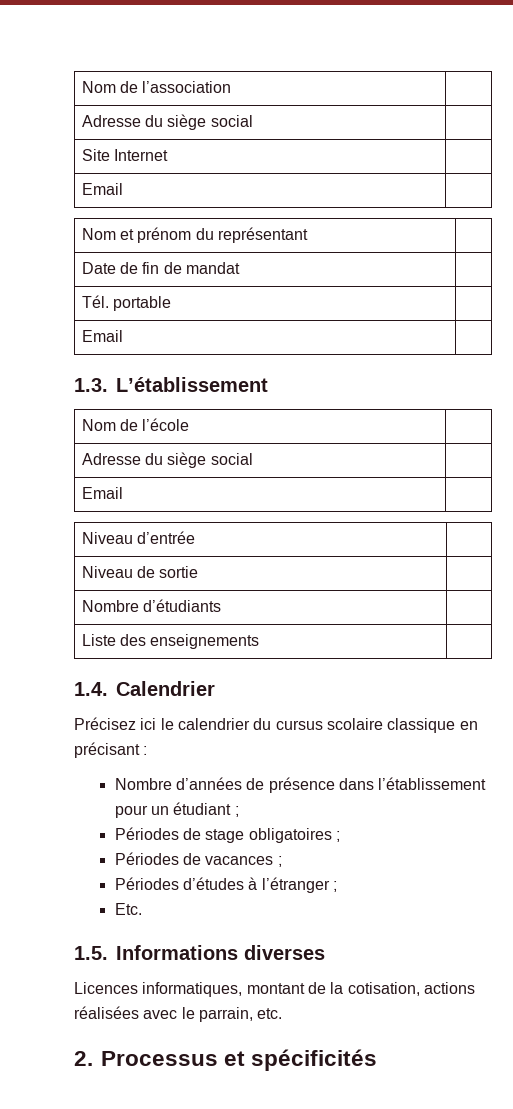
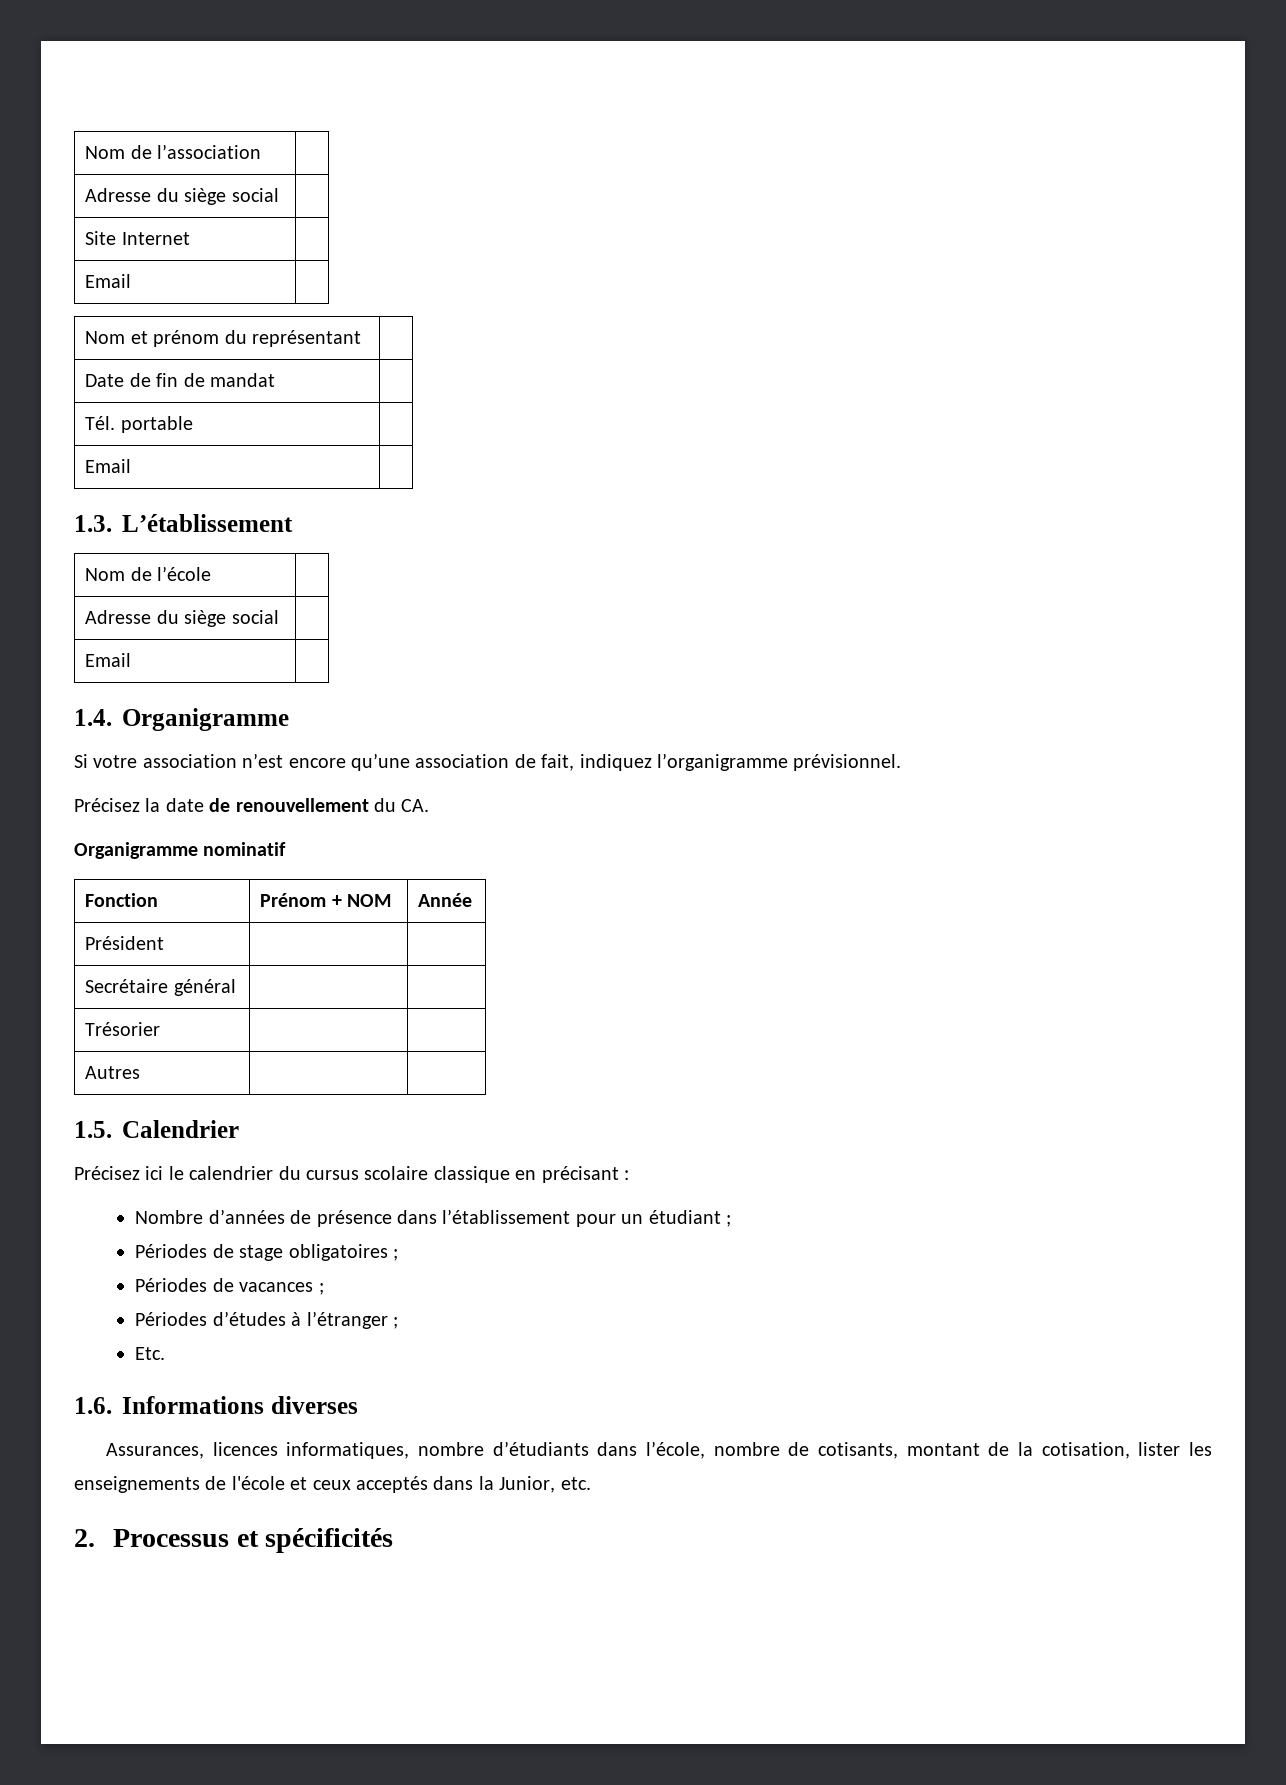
- Niveau d’entrée |
- Niveau de sortie |
- Nombre d’étudiants |
- Liste des enseignements |
- 1.4. Calendrier
+ 1.4. Organigramme
+ Si votre association n’est encore qu’une association de fait, indiquez l’organigramme prévisionnel.
+ Précisez la date de renouvellement du CA.
+ Organigramme nominatif
+ Fonction | Prénom + NOM | Année
+ Président | |
+ Secrétaire général | |
+ Trésorier | |
+ Autres | |
+ 1.5. Calendrier
- 1.5. Informations diverses
+ 1.6. Informations diverses
- Licences informatiques, montant de la cotisation, actions réalisées avec le parrain, etc.
+ Assurances, licences informatiques, nombre d’étudiants dans l’école, nombre de cotisants, montant de la cotisation, lister les enseignements de l'école et ceux acceptés dans la Junior, etc.

